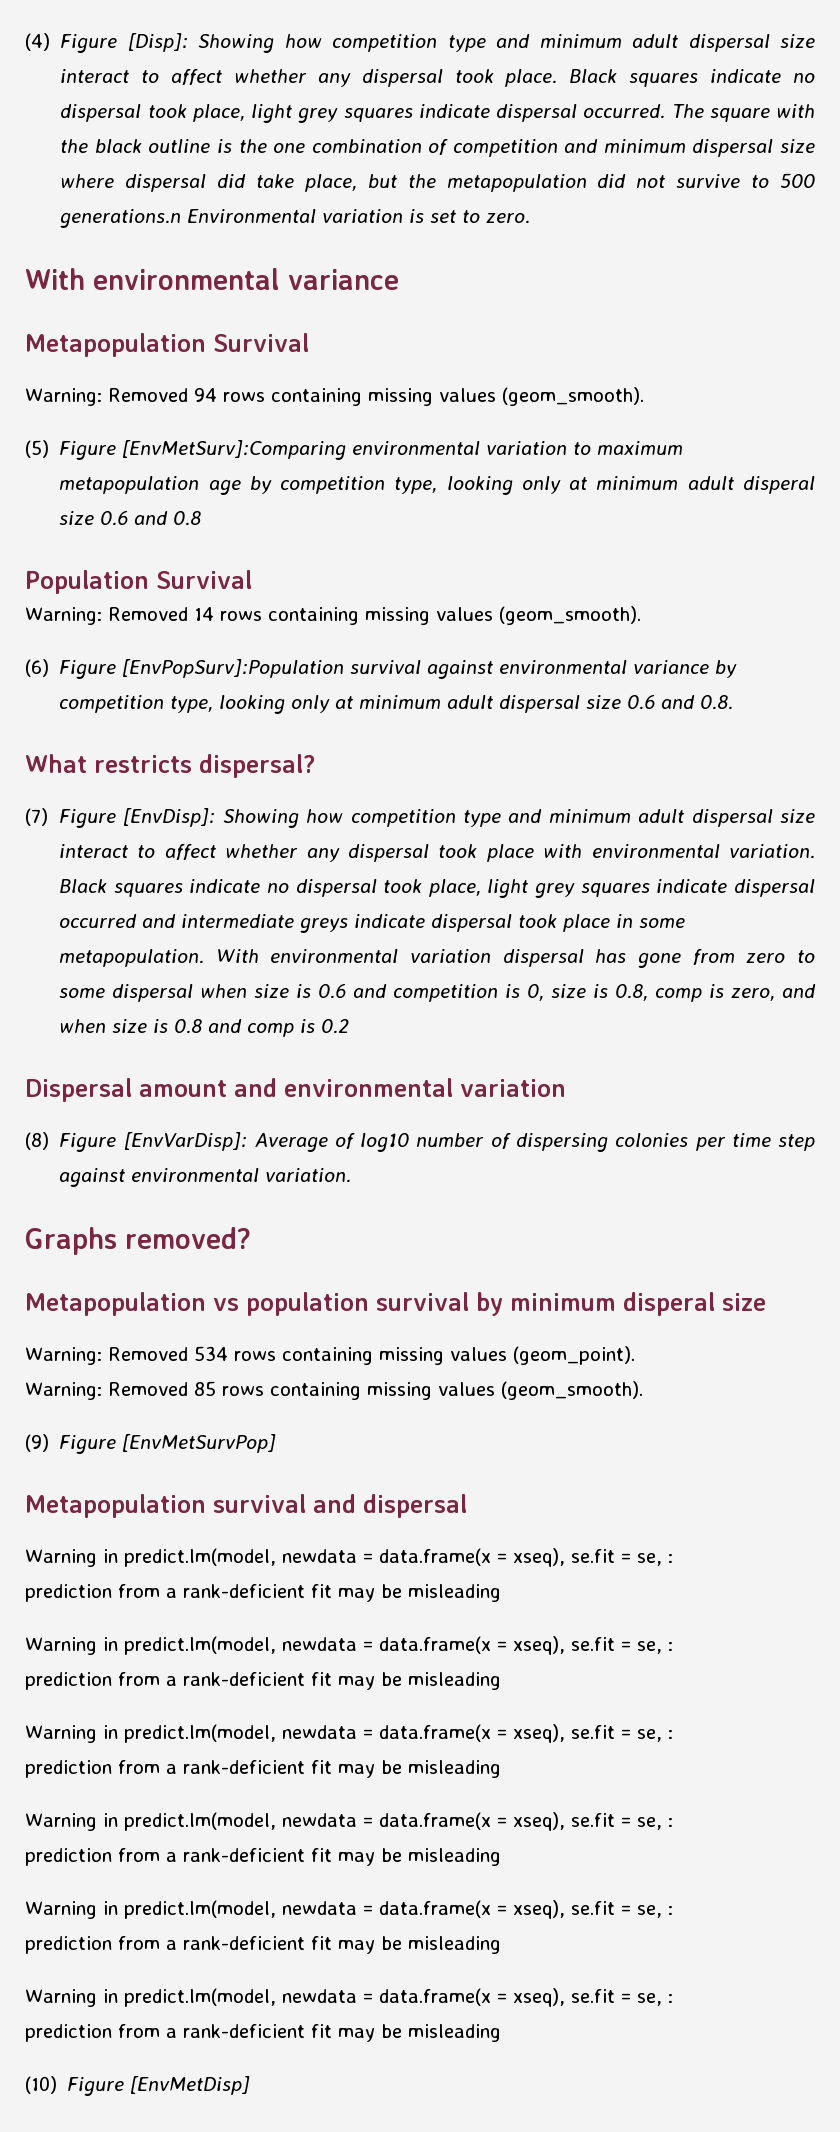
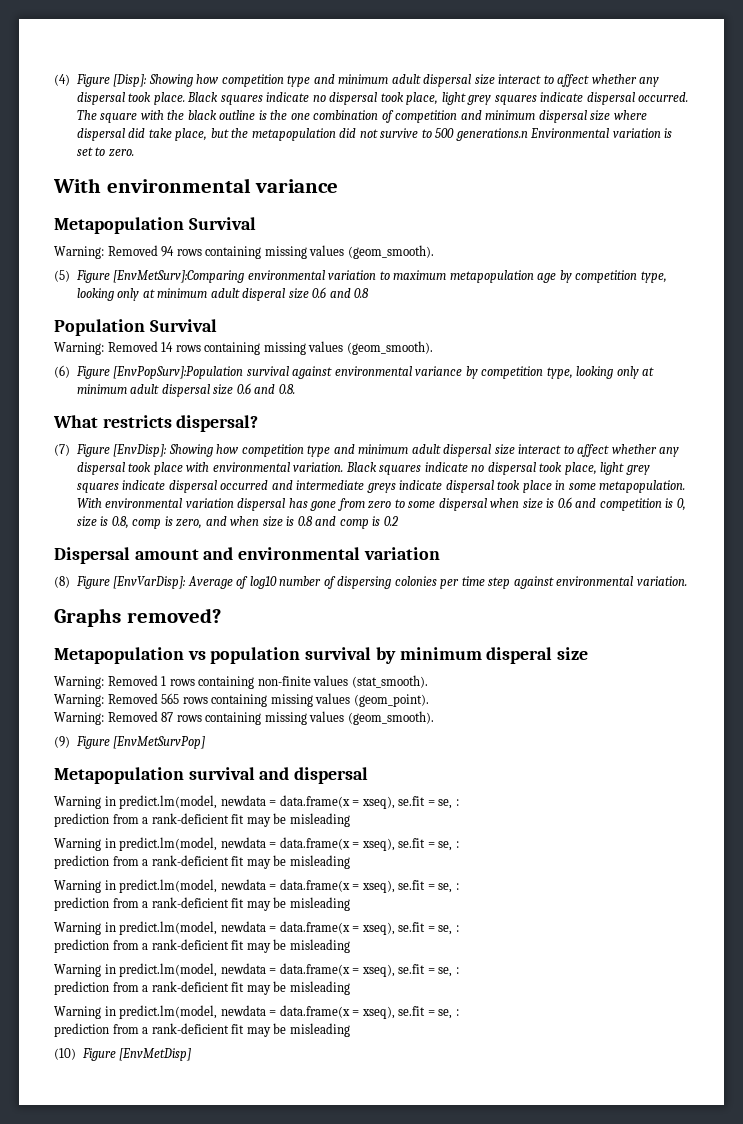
- Warning: Removed 534 rows containing missing values (geom_point).
+ Warning: Removed 1 rows containing non-finite values (stat_smooth).
+ Warning: Removed 565 rows containing missing values (geom_point).
- Warning: Removed 85 rows containing missing values (geom_smooth).
+ Warning: Removed 87 rows containing missing values (geom_smooth).

